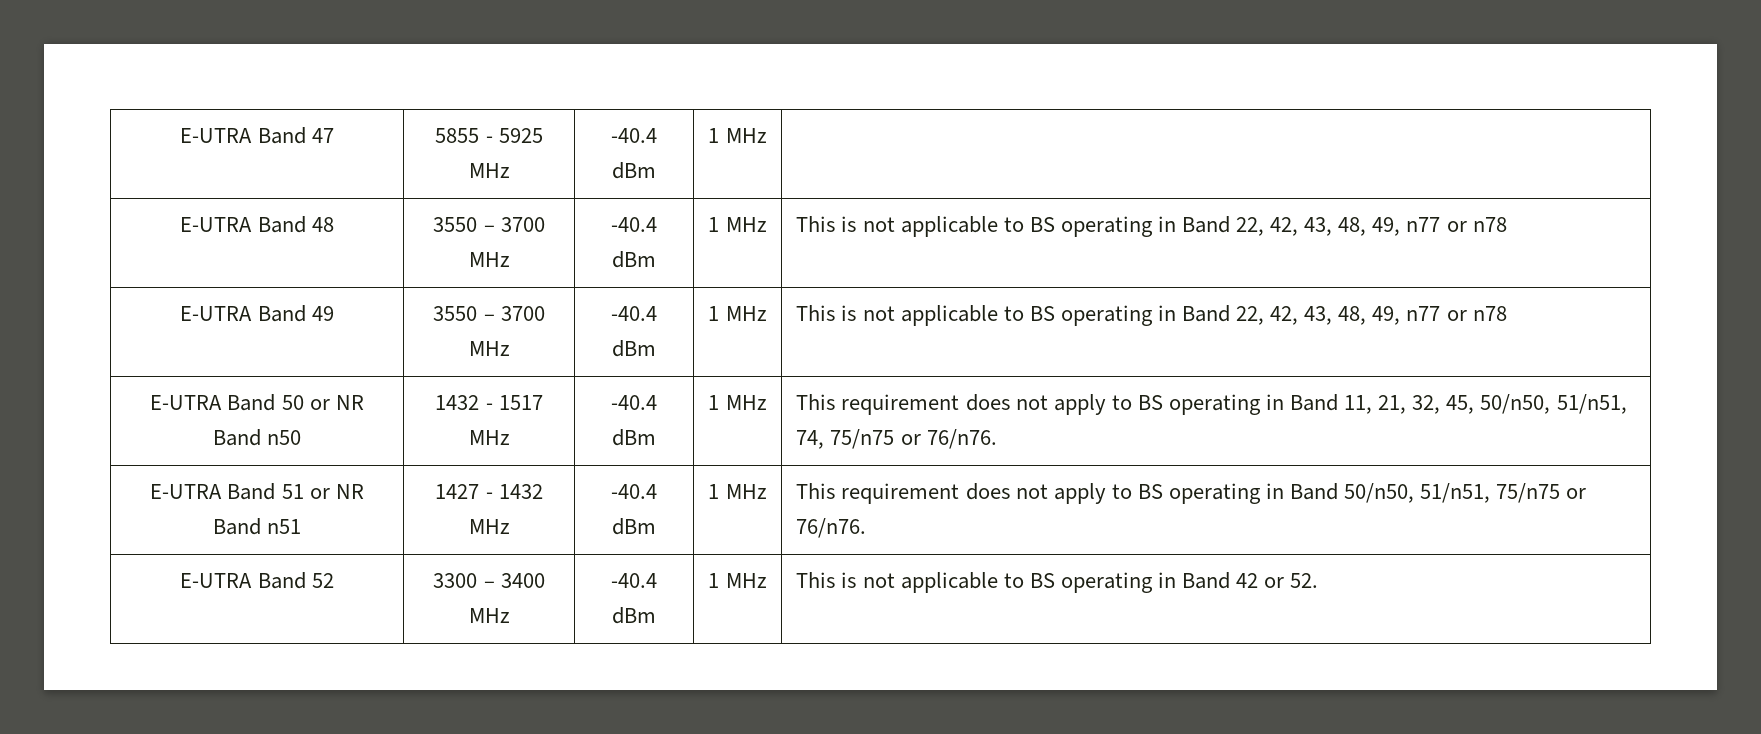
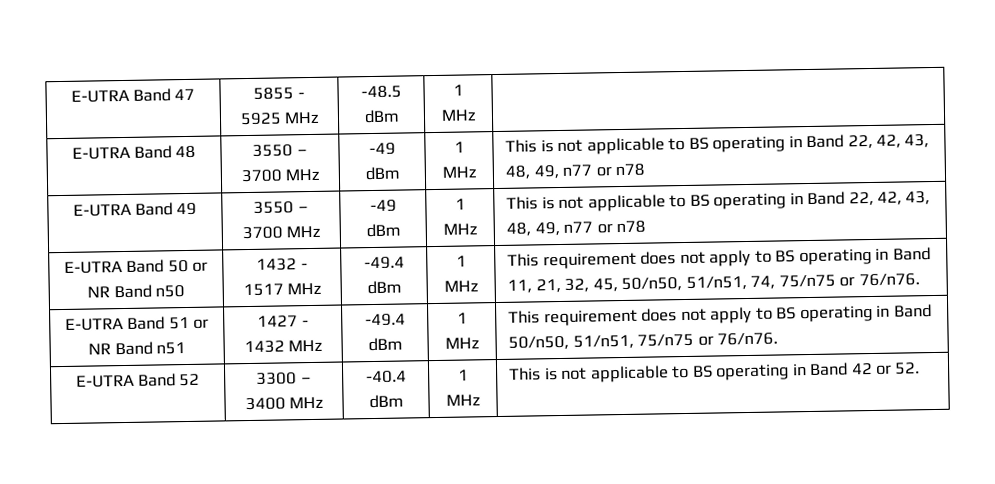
- E-UTRA Band 47 | 5855 - 5925 MHz | -40.4 dBm | 1 MHz |
+ E-UTRA Band 47 | 5855 - 5925 MHz | -48.5 dBm | 1 MHz |
- E-UTRA Band 48 | 3550 – 3700 MHz | -40.4 dBm | 1 MHz | This is not applicable to BS operating in Band 22, 42, 43, 48, 49, n77 or n78
+ E-UTRA Band 48 | 3550 – 3700 MHz | -49 dBm | 1 MHz | This is not applicable to BS operating in Band 22, 42, 43, 48, 49, n77 or n78
- E-UTRA Band 49 | 3550 – 3700 MHz | -40.4 dBm | 1 MHz | This is not applicable to BS operating in Band 22, 42, 43, 48, 49, n77 or n78
+ E-UTRA Band 49 | 3550 – 3700 MHz | -49 dBm | 1 MHz | This is not applicable to BS operating in Band 22, 42, 43, 48, 49, n77 or n78
- E-UTRA Band 50 or NR Band n50 | 1432 - 1517 MHz | -40.4 dBm | 1 MHz | This requirement does not apply to BS operating in Band 11, 21, 32, 45, 50/n50, 51/n51, 74, 75/n75 or 76/n76.
+ E-UTRA Band 50 or NR Band n50 | 1432 - 1517 MHz | -49.4 dBm | 1 MHz | This requirement does not apply to BS operating in Band 11, 21, 32, 45, 50/n50, 51/n51, 74, 75/n75 or 76/n76.
- E-UTRA Band 51 or NR Band n51 | 1427 - 1432 MHz | -40.4 dBm | 1 MHz | This requirement does not apply to BS operating in Band 50/n50, 51/n51, 75/n75 or 76/n76.
+ E-UTRA Band 51 or NR Band n51 | 1427 - 1432 MHz | -49.4 dBm | 1 MHz | This requirement does not apply to BS operating in Band 50/n50, 51/n51, 75/n75 or 76/n76.

